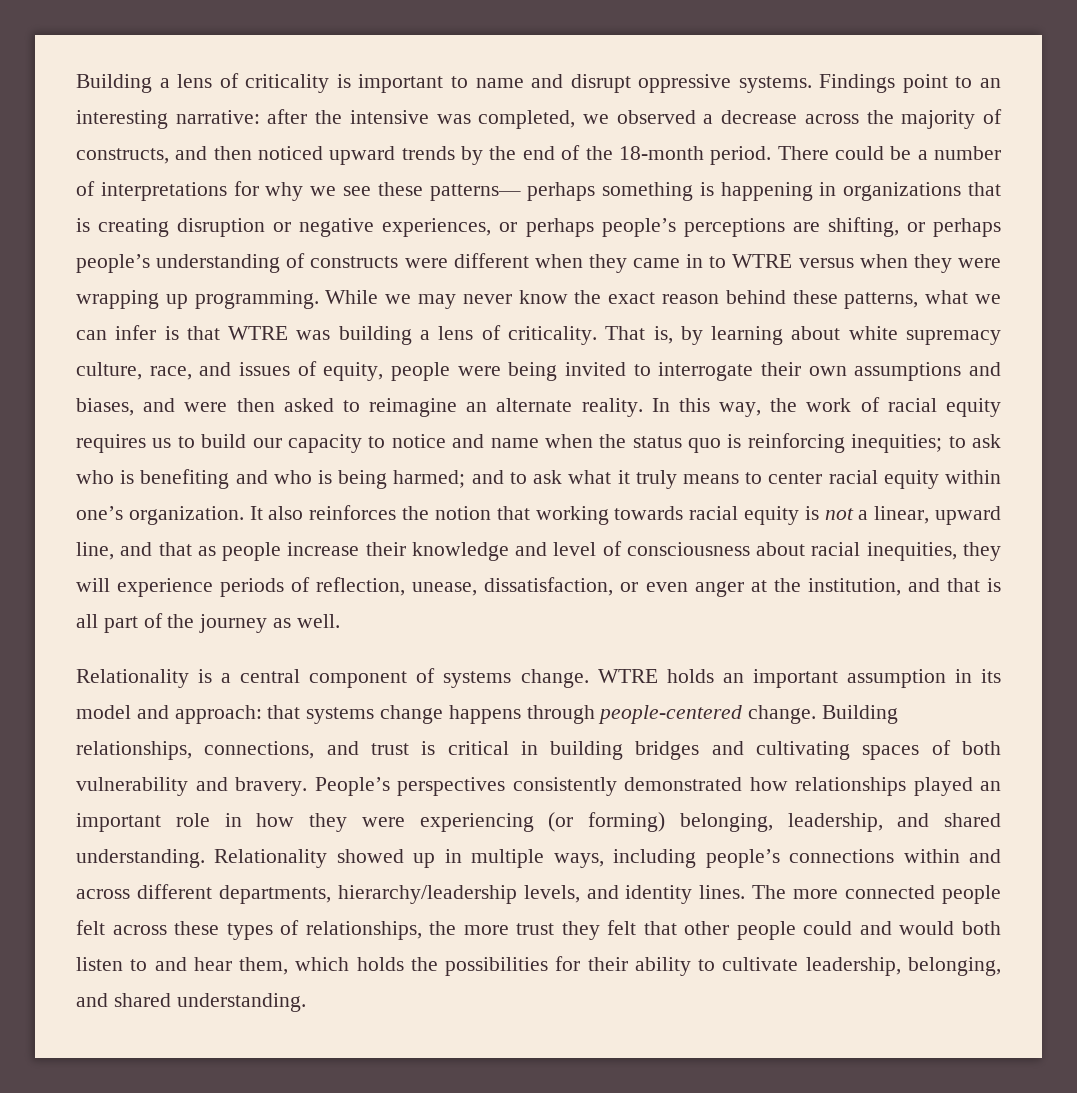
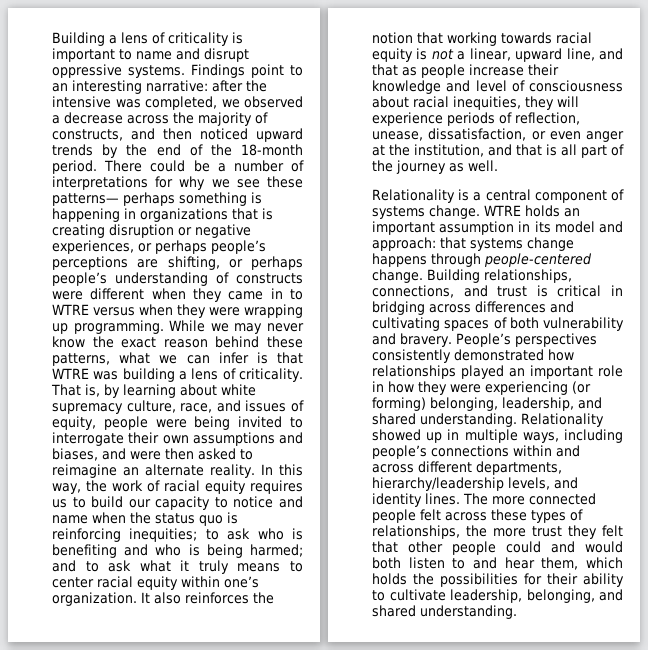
- Building relationships, connections, and trust is critical in building bridges and cultivating spaces of both vulnerability and bravery.
+ Building relationships, connections, and trust is critical in bridging across differences and cultivating spaces of both vulnerability and bravery.

